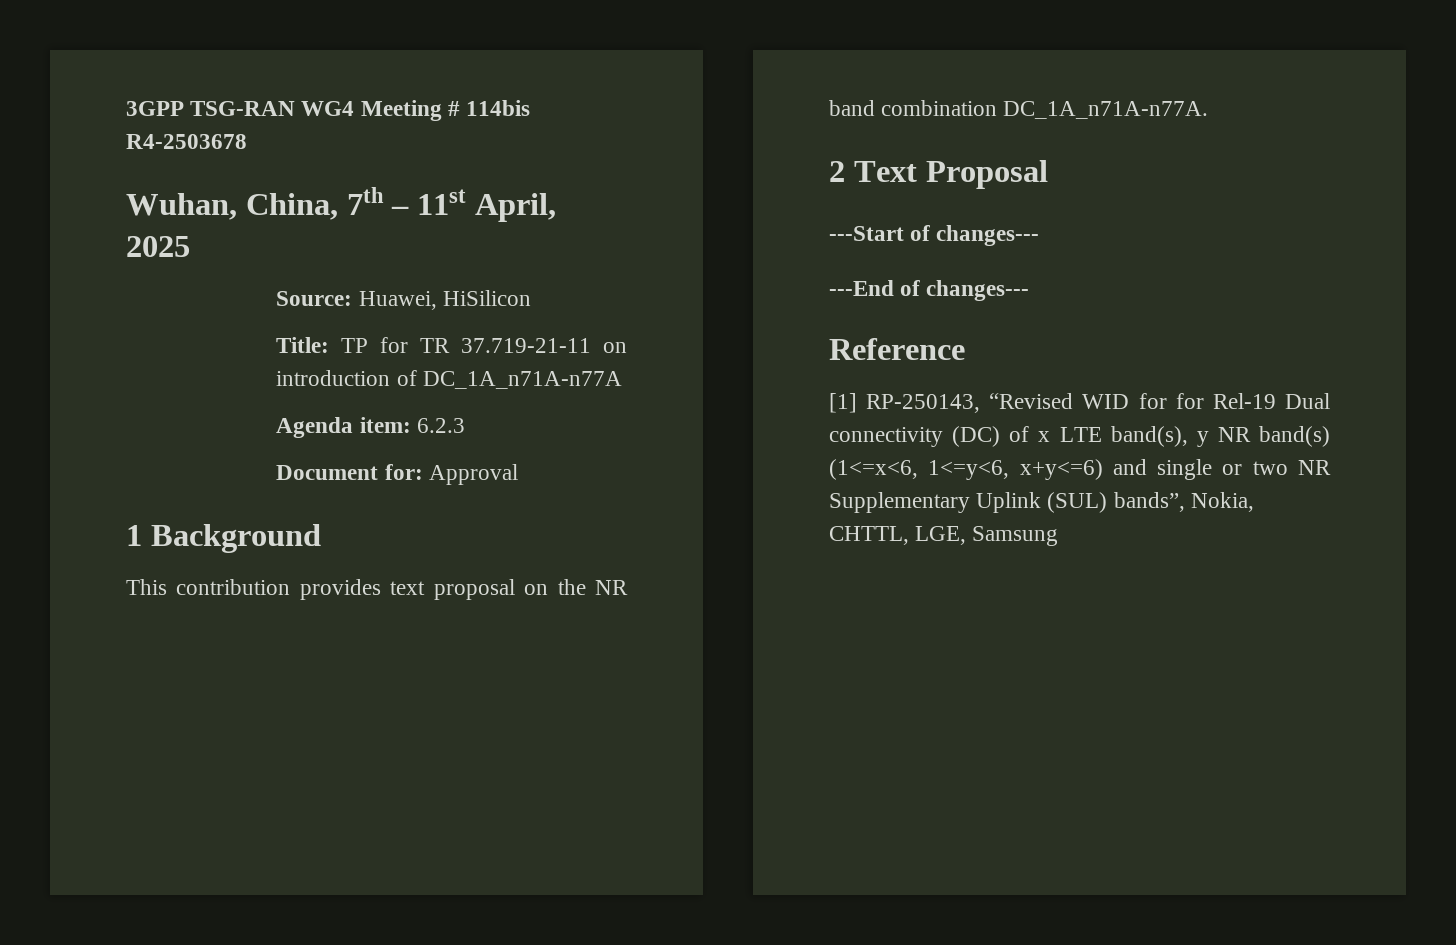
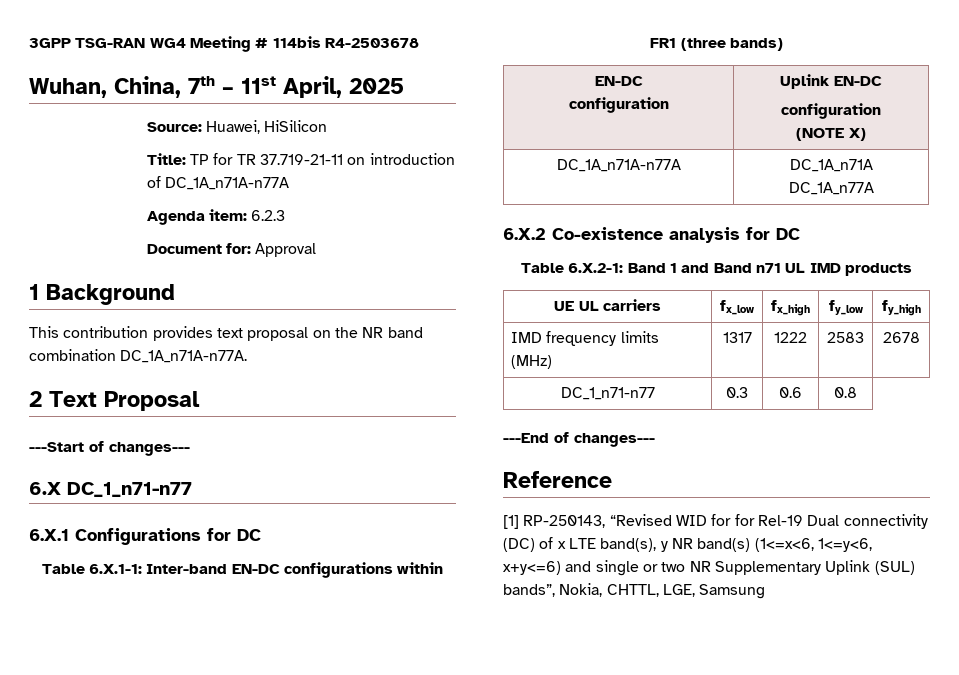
+ 6.X DC_1_n71-n77
+ 6.X.1 Configurations for DC
+ Table 6.X.1-1: Inter-band EN-DC configurations within FR1 (three bands)
+ EN-DC
+ configuration | Uplink EN-DC
+ configuration
+ (NOTE X)
+ DC_1A_n71A-n77A | DC_1A_n71A
+ DC_1A_n77A
+ 6.X.2 Co-existence analysis for DC
+ Table 6.X.2-1: Band 1 and Band n71 UL IMD products
+ UE UL carriers | fx_low | fx_high | fy_low | fy_high
+ IMD frequency limits (MHz) | 1317 | 1222 | 2583 | 2678
+ DC_1_n71-n77 | 0.3 | 0.6 | 0.8

